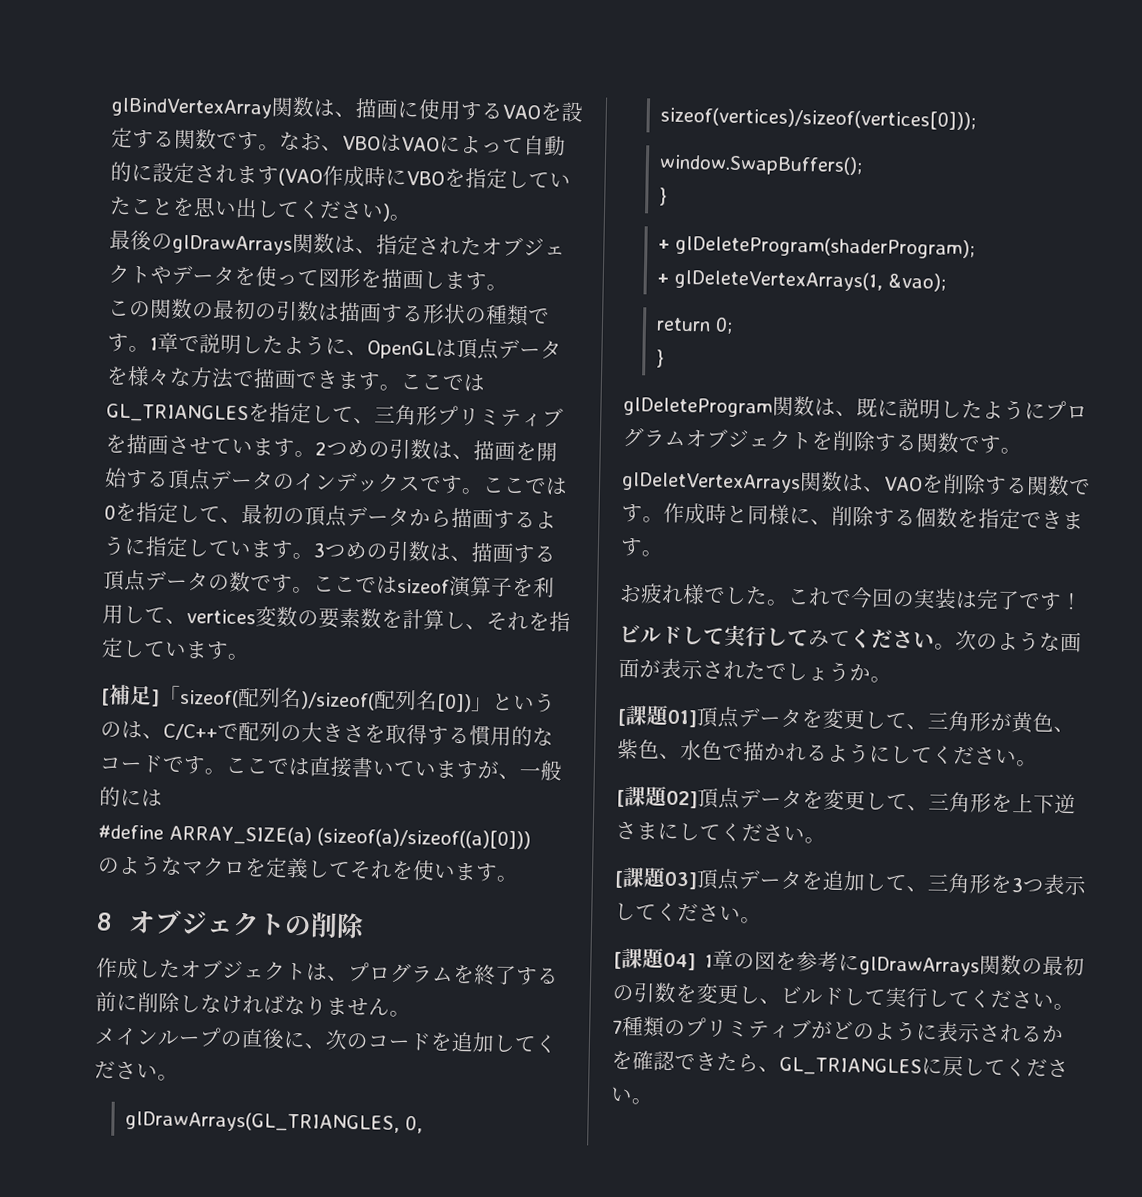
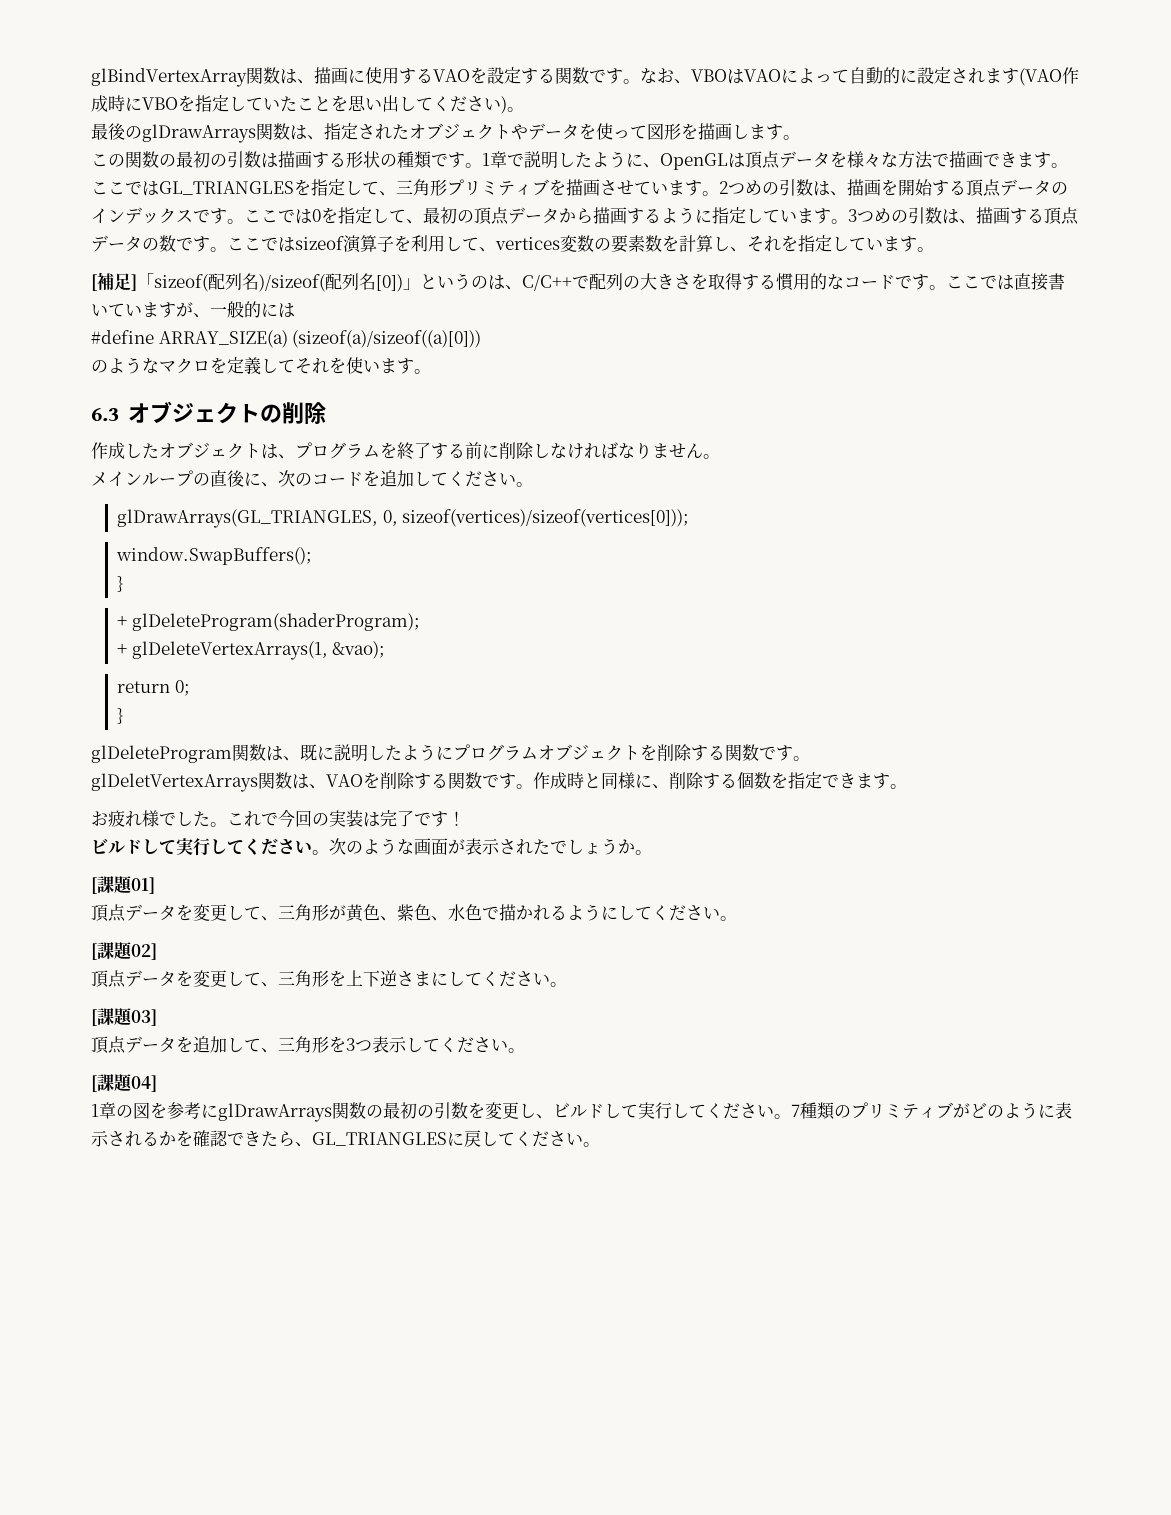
- 8オブジェクトの削除
+ 6.3オブジェクトの削除
  これで今回の実装は完了です！
- ビルドして実行してみてください。
+ ビルドして実行してください。
- [課題01]頂点データを変更して、三角形が黄色、紫色、水色で描かれるようにしてください。
+ [課題01]
+ 頂点データを変更して、三角形が黄色、紫色、水色で描かれるようにしてください。
- [課題02]頂点データを変更して、三角形を上下逆さまにしてください。
+ [課題02]
+ 頂点データを変更して、三角形を上下逆さまにしてください。
- [課題03]頂点データを追加して、三角形を3つ表示してください。
+ [課題03]
+ 頂点データを追加して、三角形を3つ表示してください。
- [課題04] 1章の図を参考にglDrawArrays関数の最初の引数を変更し、ビルドして実行してください。
+ [課題04]
+ 1章の図を参考にglDrawArrays関数の最初の引数を変更し、ビルドして実行してください。

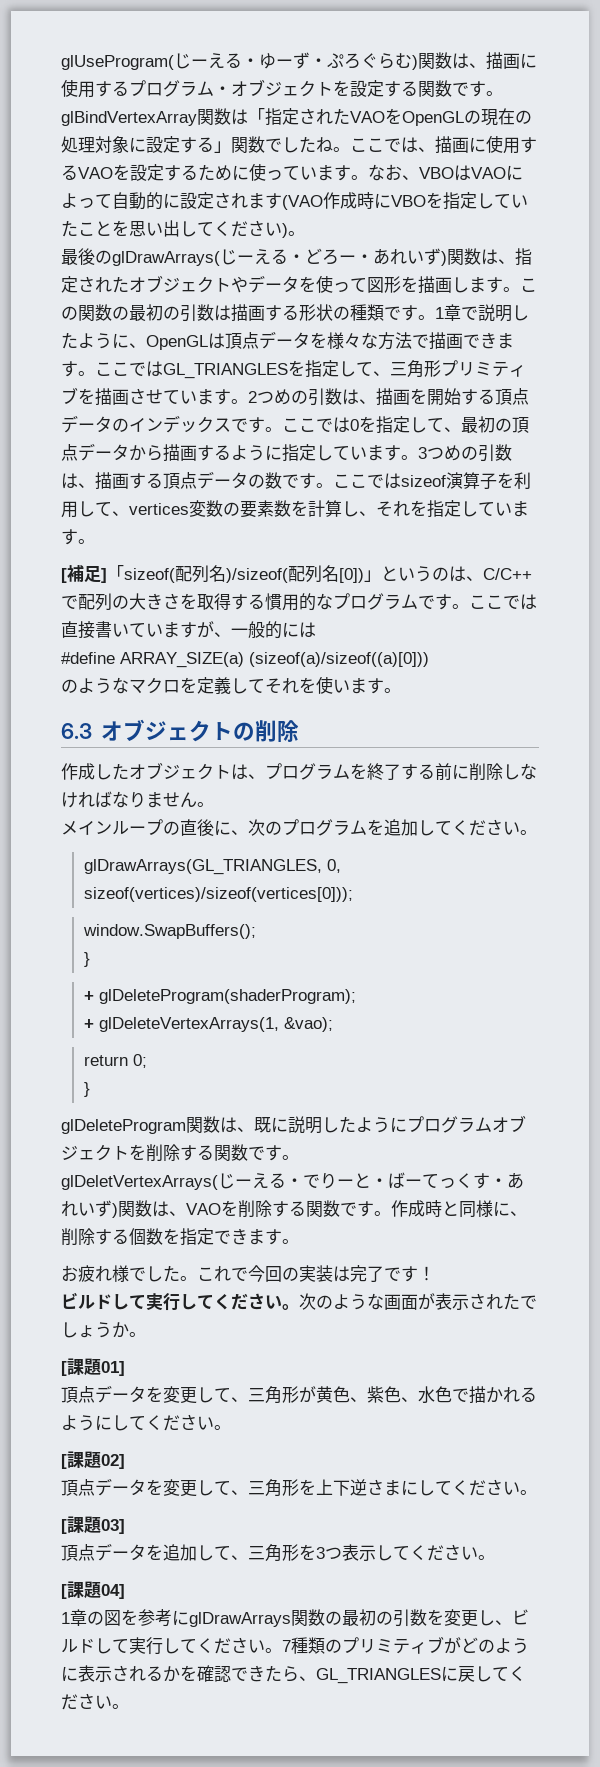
- glBindVertexArray関数は、描画に使用するVAOを設定する関数です。
+ glUseProgram(じーえる・ゆーず・ぷろぐらむ)関数は、描画に使用するプログラム・オブジェクトを設定する関数です。glBindVertexArray関数は「指定されたVAOをOpenGLの現在の処理対象に設定する」関数でしたね。ここでは、描画に使用するVAOを設定するために使っています。
- 最後のglDrawArrays関数は、指定されたオブジェクトやデータを使って図形を描画します。
- この関数の最初の引数は描画する形状の種類です。
+ 最後のglDrawArrays(じーえる・どろー・あれいず)関数は、指定されたオブジェクトやデータを使って図形を描画します。この関数の最初の引数は描画する形状の種類です。
- [補足]「sizeof(配列名)/sizeof(配列名[0])」というのは、C/C++で配列の大きさを取得する慣用的なコードです。
+ [補足]「sizeof(配列名)/sizeof(配列名[0])」というのは、C/C++で配列の大きさを取得する慣用的なプログラムです。
- メインループの直後に、次のコードを追加してください。
+ メインループの直後に、次のプログラムを追加してください。
- glDeletVertexArrays関数は、VAOを削除する関数です。
+ glDeletVertexArrays(じーえる・でりーと・ばーてっくす・あれいず)関数は、VAOを削除する関数です。

